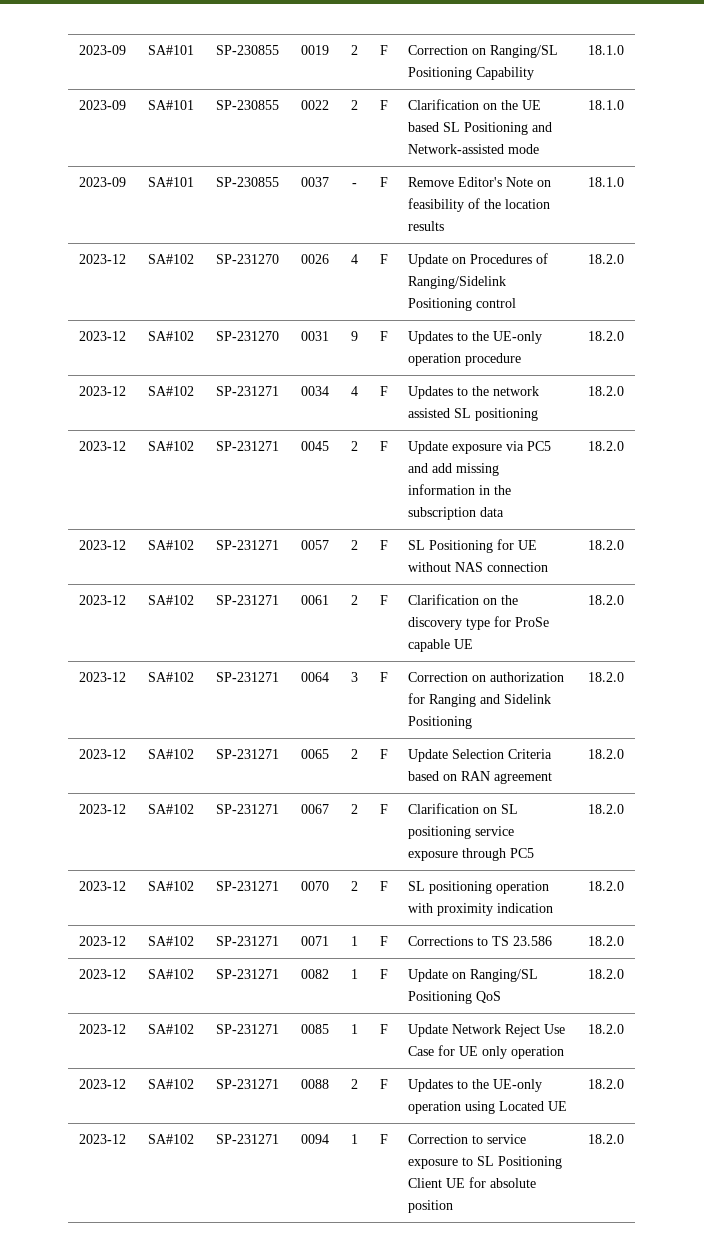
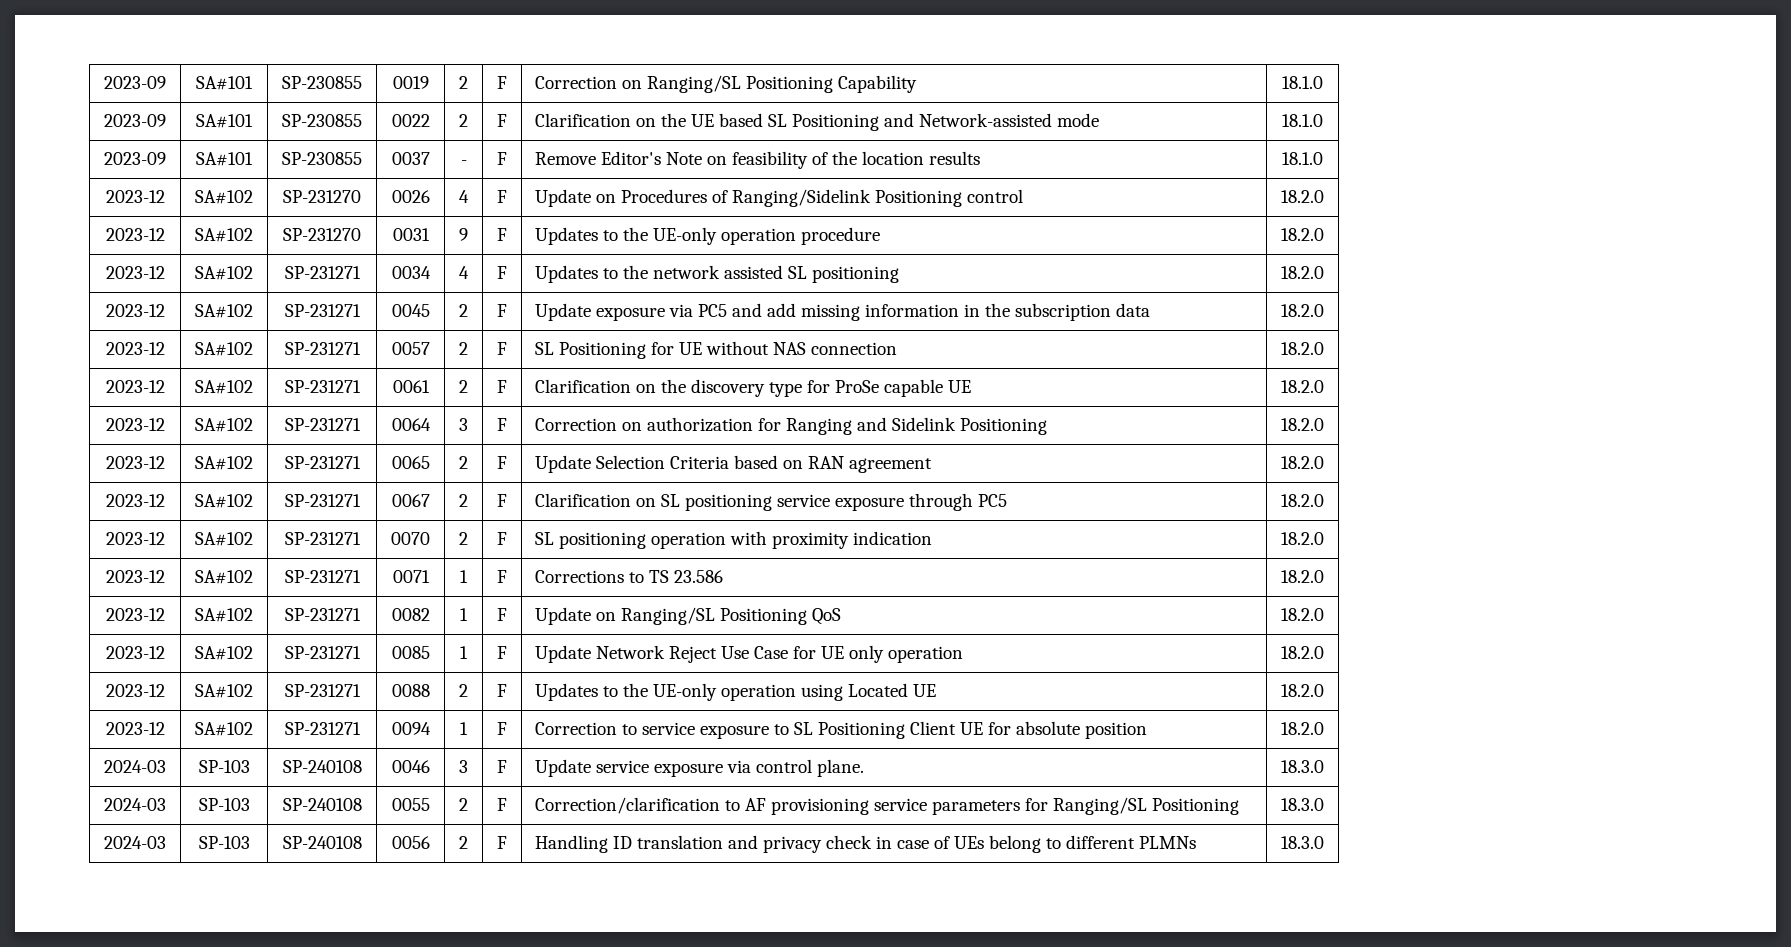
+ 2024-03 | SP-103 | SP-240108 | 0046 | 3 | F | Update service exposure via control plane. | 18.3.0
+ 2024-03 | SP-103 | SP-240108 | 0055 | 2 | F | Correction/clarification to AF provisioning service parameters for Ranging/SL Positioning | 18.3.0
+ 2024-03 | SP-103 | SP-240108 | 0056 | 2 | F | Handling ID translation and privacy check in case of UEs belong to different PLMNs | 18.3.0

